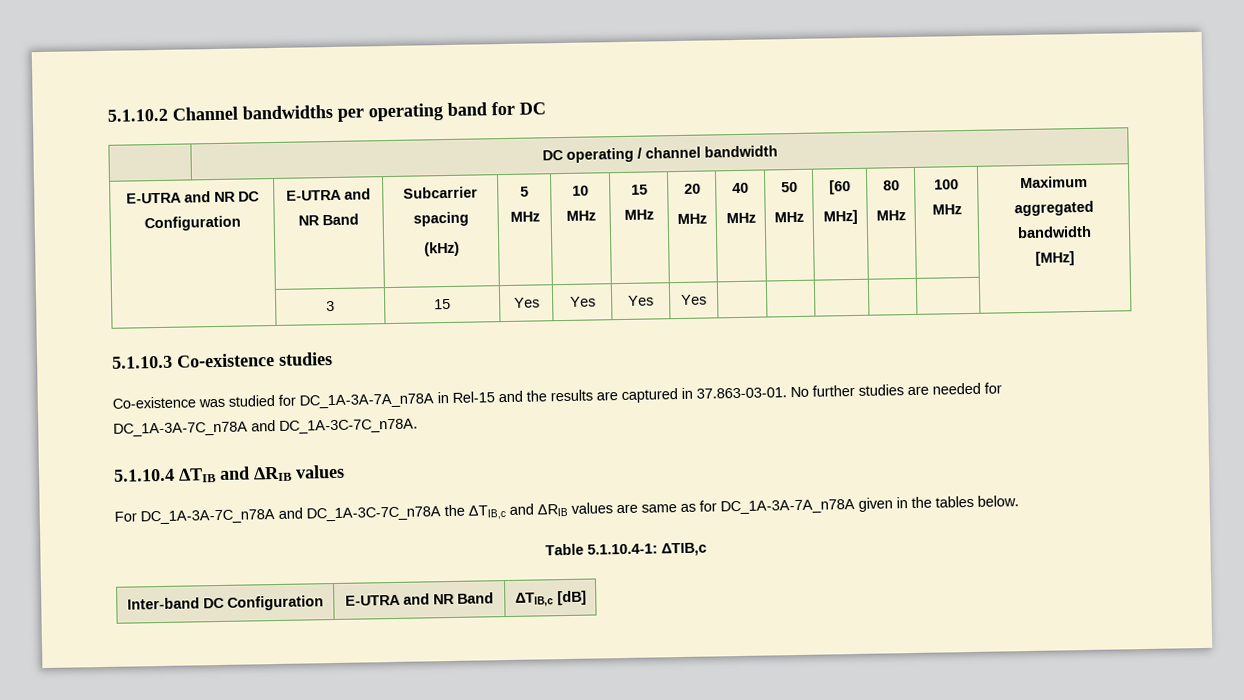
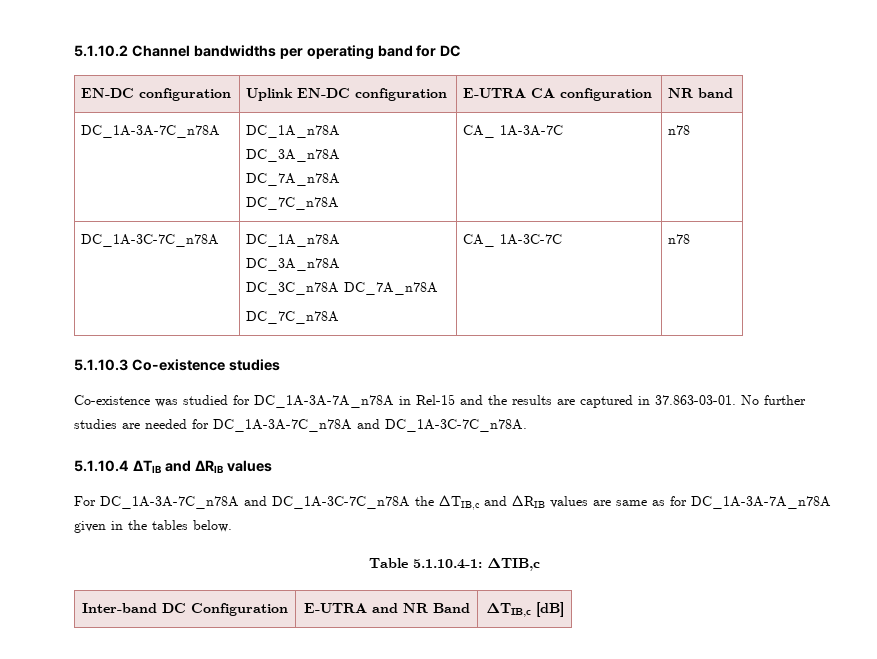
- | DC operating / channel bandwidth
- E-UTRA and NR DC Configuration | E-UTRA and NR Band | Subcarrier spacing
- (kHz) | 5 MHz | 10 MHz | 15 MHz | 20
- MHz | 40
- MHz | 50
- MHz | [60
- MHz] | 80
- MHz | 100 MHz | Maximum aggregated bandwidth
- [MHz]
- | 3 | 15 | Yes | Yes | Yes | Yes | | | | | |
+ EN-DC configuration | Uplink EN-DC configuration | E-UTRA CA configuration | NR band
+ DC_1A-3A-7C_n78A | DC_1A_n78A
+ DC_3A_n78A
+ DC_7A_n78A
+ DC_7C_n78A | CA_ 1A-3A-7C | n78
+ DC_1A-3C-7C_n78A | DC_1A_n78A
+ DC_3A_n78A
+ DC_3C_n78A DC_7A_n78A
+ DC_7C_n78A | CA_ 1A-3C-7C | n78

